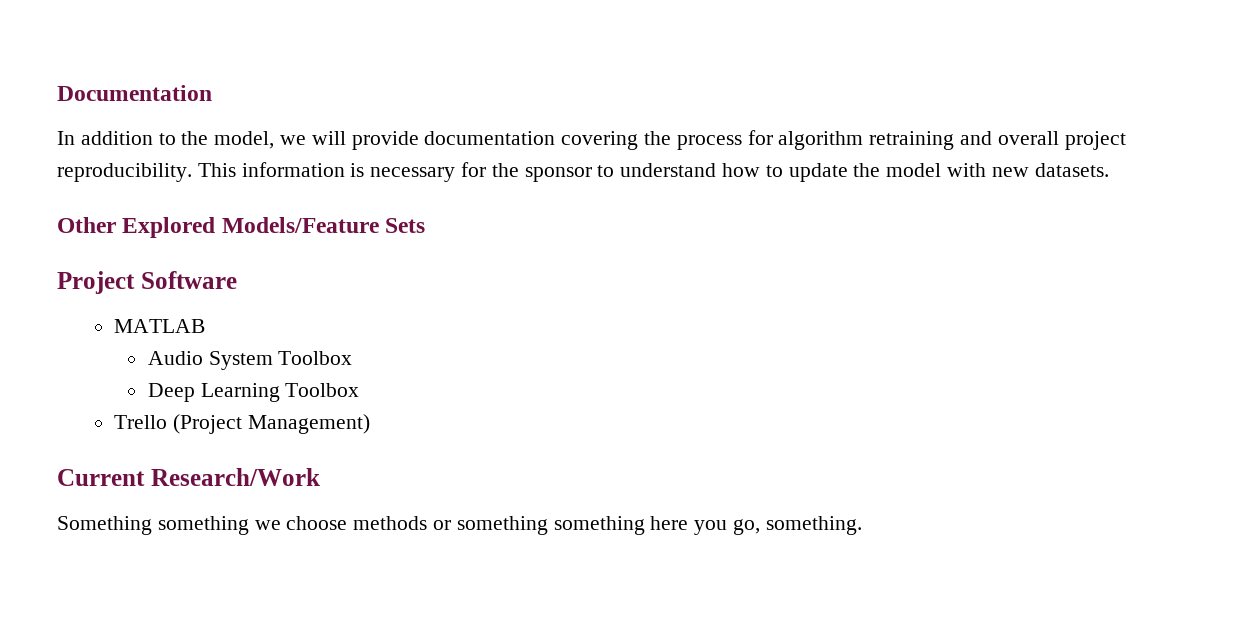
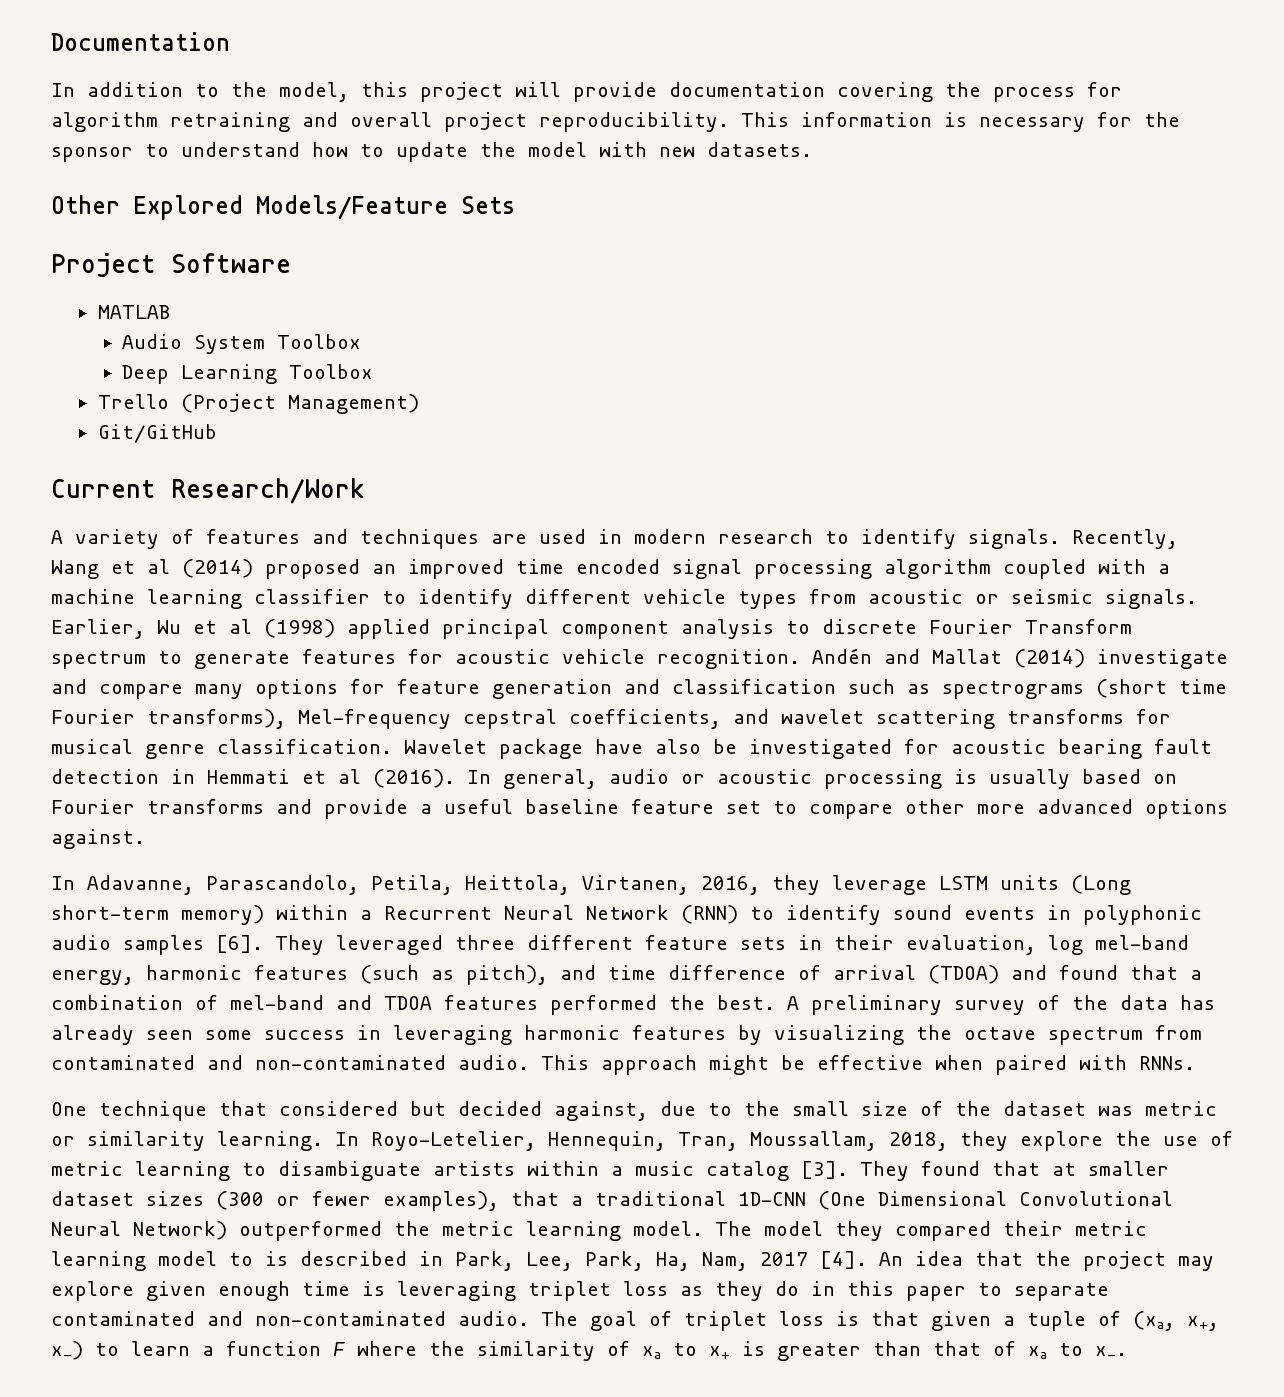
- In addition to the model, we will provide documentation covering the process for algorithm retraining and overall project reproducibility.
+ In addition to the model, this project will provide documentation covering the process for algorithm retraining and overall project reproducibility.
+ Git/GitHub
- Something something we choose methods or something something here you go, something.
+ A variety of features and techniques are used in modern research to identify signals. Recently, Wang et al (2014) proposed an improved time encoded signal processing algorithm coupled with a machine learning classifier to identify different vehicle types from acoustic or seismic signals. Earlier, Wu et al (1998) applied principal component analysis to discrete Fourier Transform spectrum to generate features for acoustic vehicle recognition. Andén and Mallat (2014) investigate and compare many options for feature generation and classification such as spectrograms (short time Fourier transforms), Mel-frequency cepstral coefficients, and wavelet scattering transforms for musical genre classification. Wavelet package have also be investigated for acoustic bearing fault detection in Hemmati et al (2016). In general, audio or acoustic processing is usually based on Fourier transforms and provide a useful baseline feature set to compare other more advanced options against.
+ In Adavanne, Parascandolo, Petila, Heittola, Virtanen, 2016, they leverage LSTM units (Long short-term memory) within a Recurrent Neural Network (RNN) to identify sound events in polyphonic audio samples [6]. They leveraged three different feature sets in their evaluation, log mel-band energy, harmonic features (such as pitch), and time difference of arrival (TDOA) and found that a combination of mel-band and TDOA features performed the best. A preliminary survey of the data has already seen some success in leveraging harmonic features by visualizing the octave spectrum from contaminated and non-contaminated audio. This approach might be effective when paired with RNNs.
+ One technique that considered but decided against, due to the small size of the dataset was metric or similarity learning. In Royo-Letelier, Hennequin, Tran, Moussallam, 2018, they explore the use of metric learning to disambiguate artists within a music catalog [3]. They found that at smaller dataset sizes (300 or fewer examples), that a traditional 1D-CNN (One Dimensional Convolutional Neural Network) outperformed the metric learning model. The model they compared their metric learning model to is described in Park, Lee, Park, Ha, Nam, 2017 [4]. An idea that the project may explore given enough time is leveraging triplet loss as they do in this paper to separate contaminated and non-contaminated audio. The goal of triplet loss is that given a tuple of (xa, x+, x-) to learn a function F where the similarity of xa to x+ is greater than that of xa to x-.

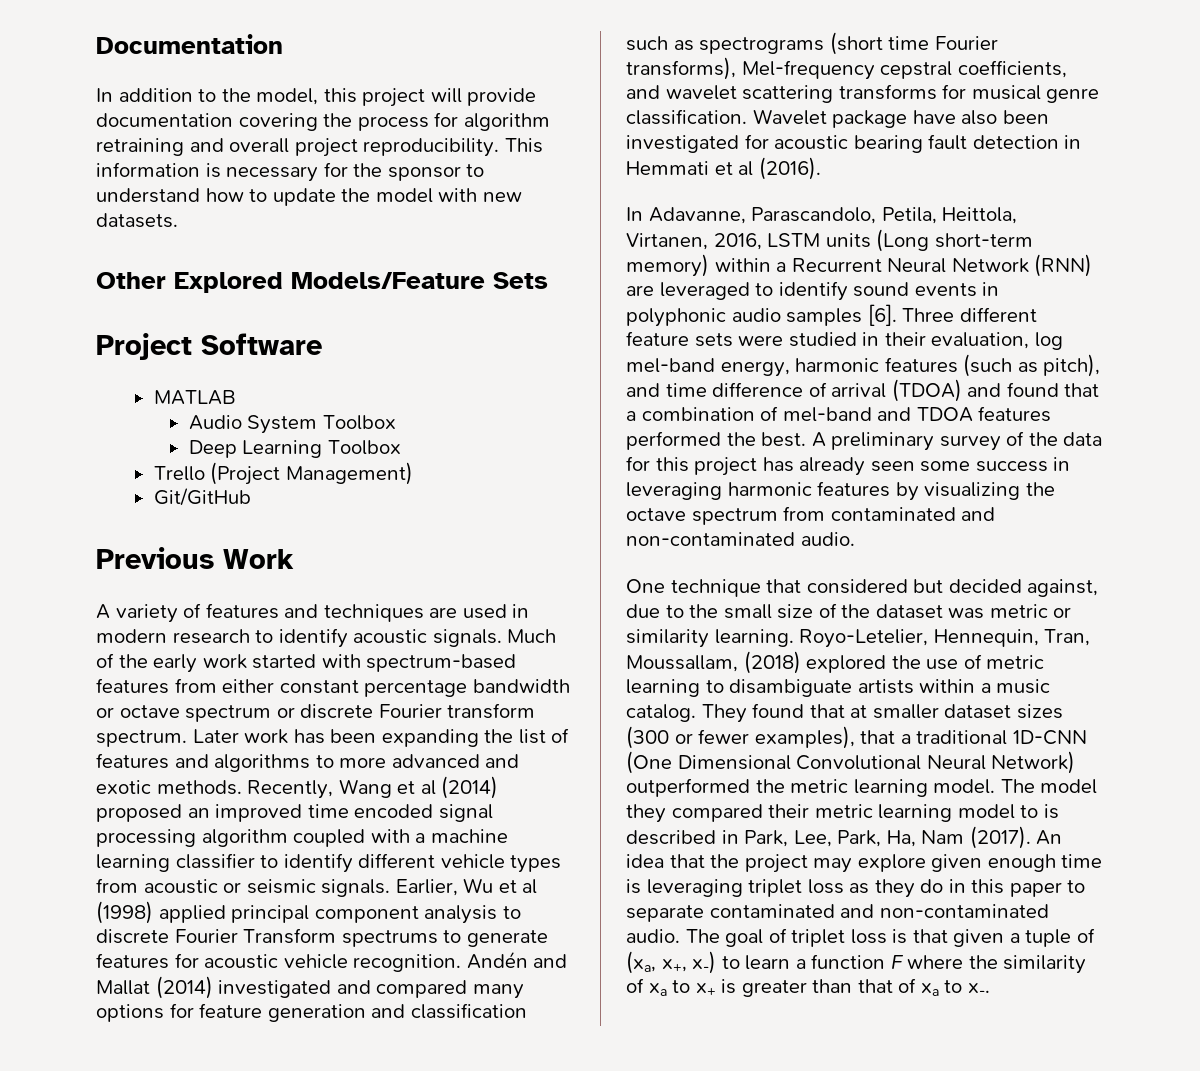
- Current Research/Work
+ Previous Work
- A variety of features and techniques are used in modern research to identify signals.
+ A variety of features and techniques are used in modern research to identify acoustic signals. Much of the early work started with spectrum-based features from either constant percentage bandwidth or octave spectrum or discrete Fourier transform spectrum. Later work has been expanding the list of features and algorithms to more advanced and exotic methods.
- Earlier, Wu et al (1998) applied principal component analysis to discrete Fourier Transform spectrum to generate features for acoustic vehicle recognition.
+ Earlier, Wu et al (1998) applied principal component analysis to discrete Fourier Transform spectrums to generate features for acoustic vehicle recognition.
- Andén and Mallat (2014) investigate and compare many options for feature generation and classification such as spectrograms (short time Fourier transforms), Mel-frequency cepstral coefficients, and wavelet scattering transforms for musical genre classification.
+ Andén and Mallat (2014) investigated and compared many options for feature generation and classification such as spectrograms (short time Fourier transforms), Mel-frequency cepstral coefficients, and wavelet scattering transforms for musical genre classification.
- Wavelet package have also be investigated for acoustic bearing fault detection in Hemmati et al (2016). In general, audio or acoustic processing is usually based on Fourier transforms and provide a useful baseline feature set to compare other more advanced options against.
+ Wavelet package have also been investigated for acoustic bearing fault detection in Hemmati et al (2016).
- In Adavanne, Parascandolo, Petila, Heittola, Virtanen, 2016, they leverage LSTM units (Long short-term memory) within a Recurrent Neural Network (RNN) to identify sound events in polyphonic audio samples [6].
+ In Adavanne, Parascandolo, Petila, Heittola, Virtanen, 2016, LSTM units (Long short-term memory) within a Recurrent Neural Network (RNN) are leveraged to identify sound events in polyphonic audio samples [6].
- They leveraged three different feature sets in their evaluation, log mel-band energy, harmonic features (such as pitch), and time difference of arrival (TDOA) and found that a combination of mel-band and TDOA features performed the best.
+ Three different feature sets were studied in their evaluation, log mel-band energy, harmonic features (such as pitch), and time difference of arrival (TDOA) and found that a combination of mel-band and TDOA features performed the best.
- A preliminary survey of the data has already seen some success in leveraging harmonic features by visualizing the octave spectrum from contaminated and non-contaminated audio. This approach might be effective when paired with RNNs.
+ A preliminary survey of the data for this project has already seen some success in leveraging harmonic features by visualizing the octave spectrum from contaminated and non-contaminated audio.
- In Royo-Letelier, Hennequin, Tran, Moussallam, 2018, they explore the use of metric learning to disambiguate artists within a music catalog [3].
+ Royo-Letelier, Hennequin, Tran, Moussallam, (2018) explored the use of metric learning to disambiguate artists within a music catalog.
- The model they compared their metric learning model to is described in Park, Lee, Park, Ha, Nam, 2017 [4].
+ The model they compared their metric learning model to is described in Park, Lee, Park, Ha, Nam (2017).

